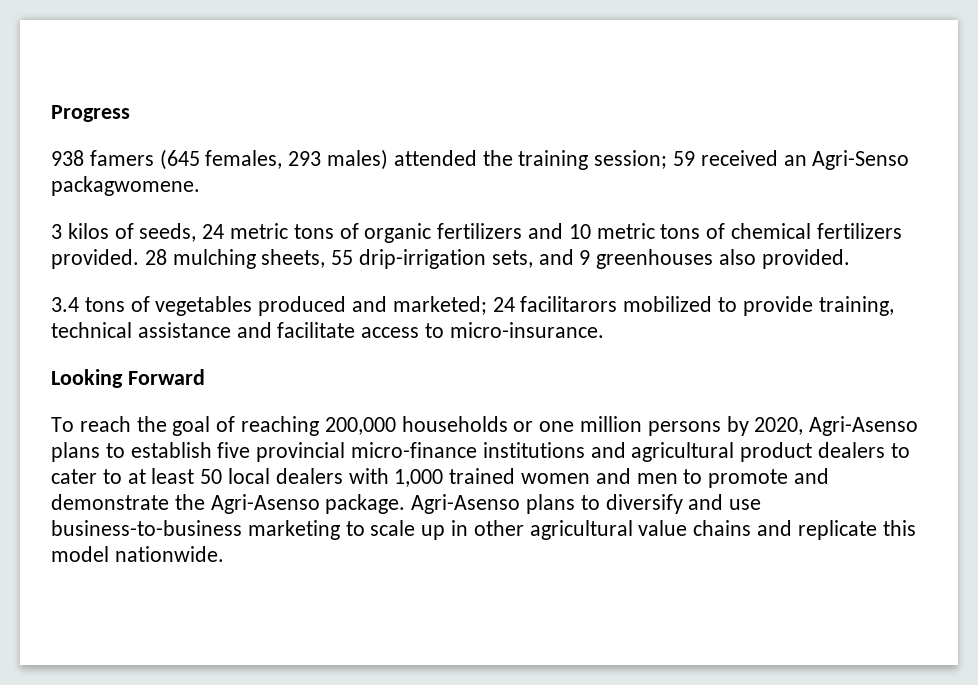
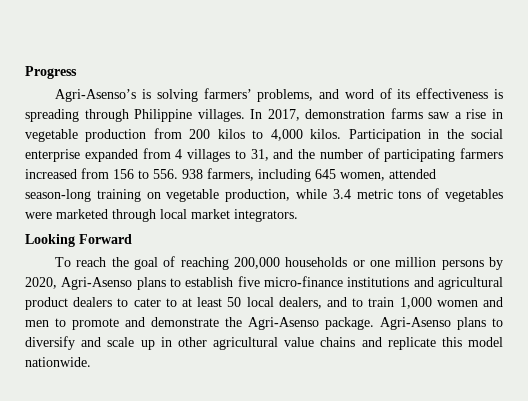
- 938 famers (645 females, 293 males) attended the training session; 59 received an Agri-Senso packagwomene.
- 3 kilos of seeds, 24 metric tons of organic fertilizers and 10 metric tons of chemical fertilizers provided. 28 mulching sheets, 55 drip-irrigation sets, and 9 greenhouses also provided.
- 3.4 tons of vegetables produced and marketed; 24 facilitarors mobilized to provide training, technical assistance and facilitate access to micro-insurance.
+ Agri-Asenso’s is solving farmers’ problems, and word of its effectiveness is spreading through Philippine villages. In 2017, demonstration farms saw a rise in vegetable production from 200 kilos to 4,000 kilos. Participation in the social enterprise expanded from 4 villages to 31, and the number of participating farmers increased from 156 to 556. 938 farmers, including 645 women, attended season-long training on vegetable production, while 3.4 metric tons of vegetables were marketed through local market integrators.
- To reach the goal of reaching 200,000 households or one million persons by 2020, Agri-Asenso plans to establish five provincial micro-finance institutions and agricultural product dealers to cater to at least 50 local dealers with 1,000 trained women and men to promote and demonstrate the Agri-Asenso package.
+ To reach the goal of reaching 200,000 households or one million persons by 2020, Agri-Asenso plans to establish five micro-finance institutions and agricultural product dealers to cater to at least 50 local dealers, and to train 1,000 women and men to promote and demonstrate the Agri-Asenso package.
- Agri-Asenso plans to diversify and use business-to-business marketing to scale up in other agricultural value chains and replicate this model nationwide.
+ Agri-Asenso plans to diversify and scale up in other agricultural value chains and replicate this model nationwide.

